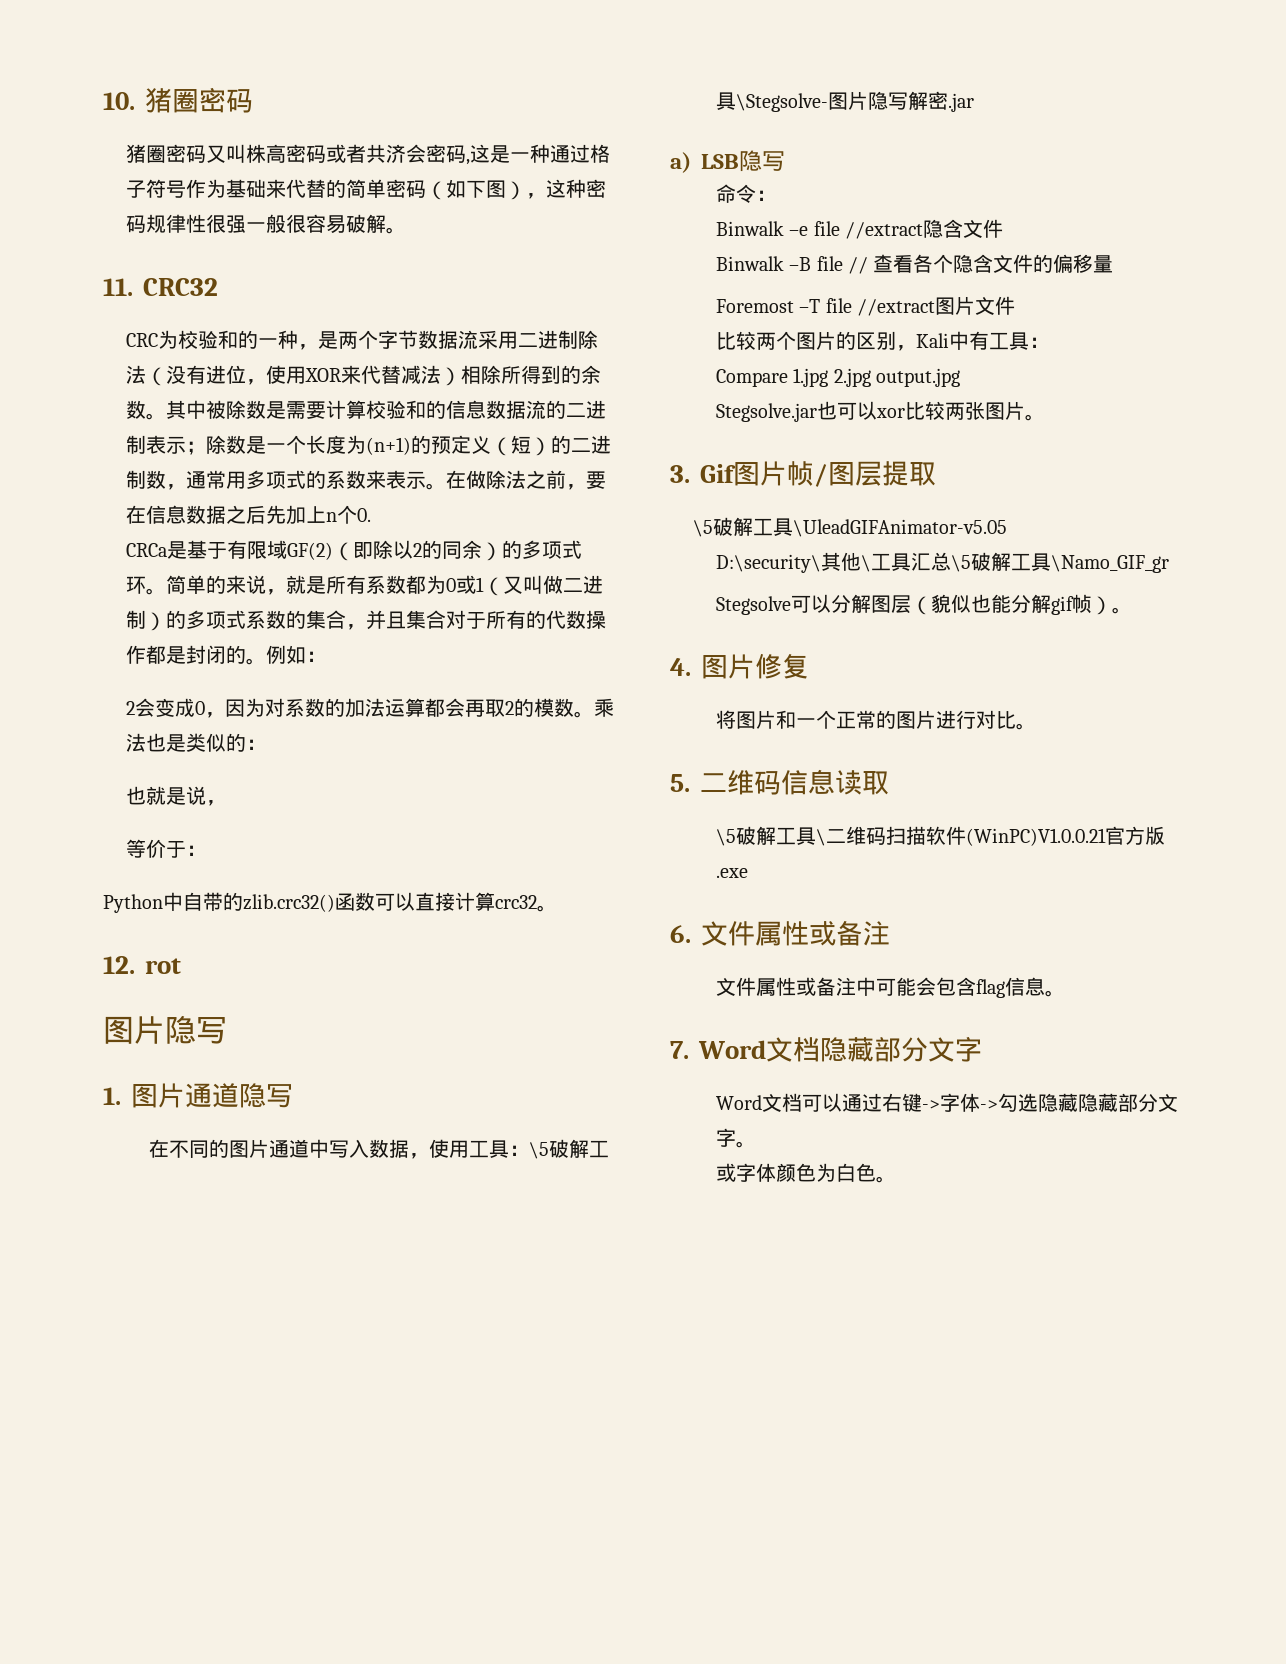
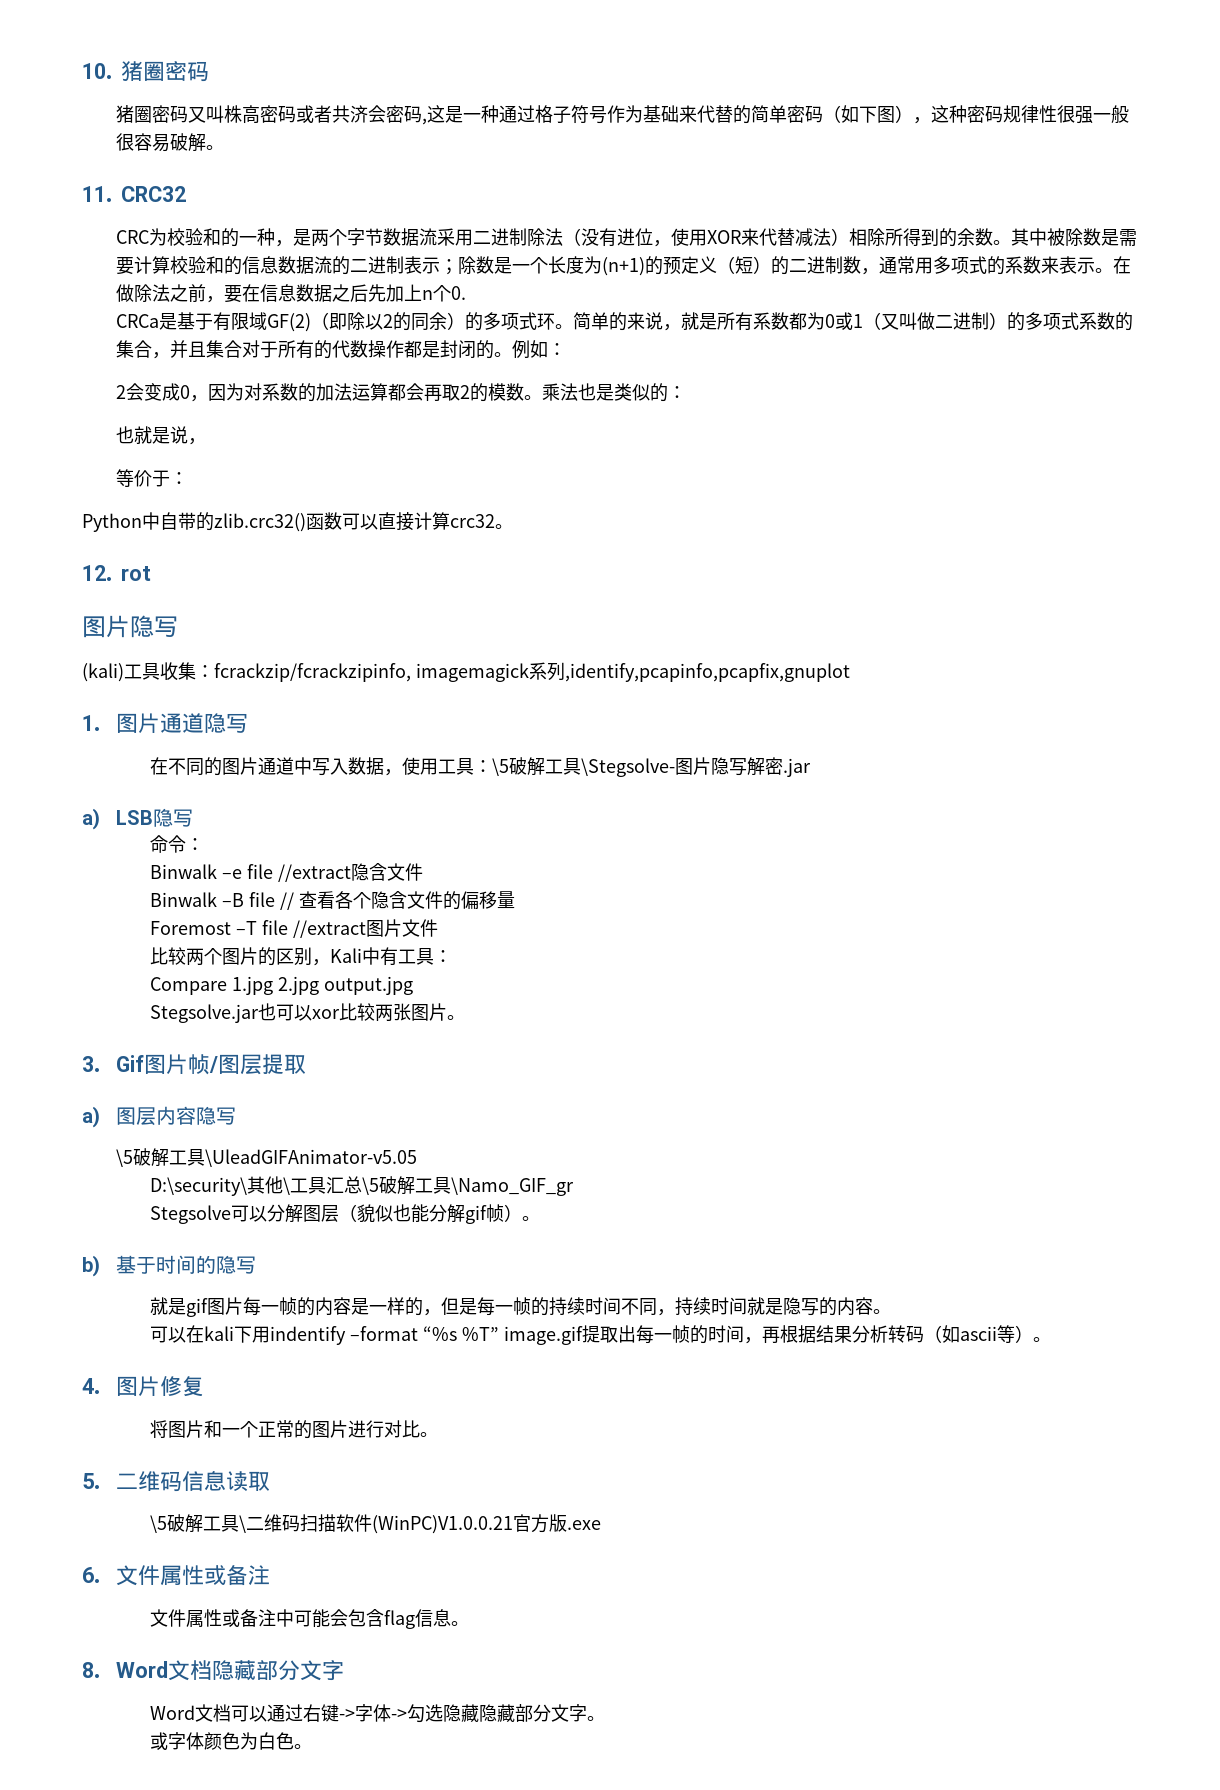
+ (kali)工具收集：fcrackzip/fcrackzipinfo, imagemagick系列,identify,pcapinfo,pcapfix,gnuplot
+ a)图层内容隐写
+ b)基于时间的隐写
+ 就是gif图片每一帧的内容是一样的，但是每一帧的持续时间不同，持续时间就是隐写的内容。
+ 可以在kali下用indentify –format “%s %T” image.gif提取出每一帧的时间，再根据结果分析转码（如ascii等）。
- 7. Word文档隐藏部分文字
+ 8. Word文档隐藏部分文字

